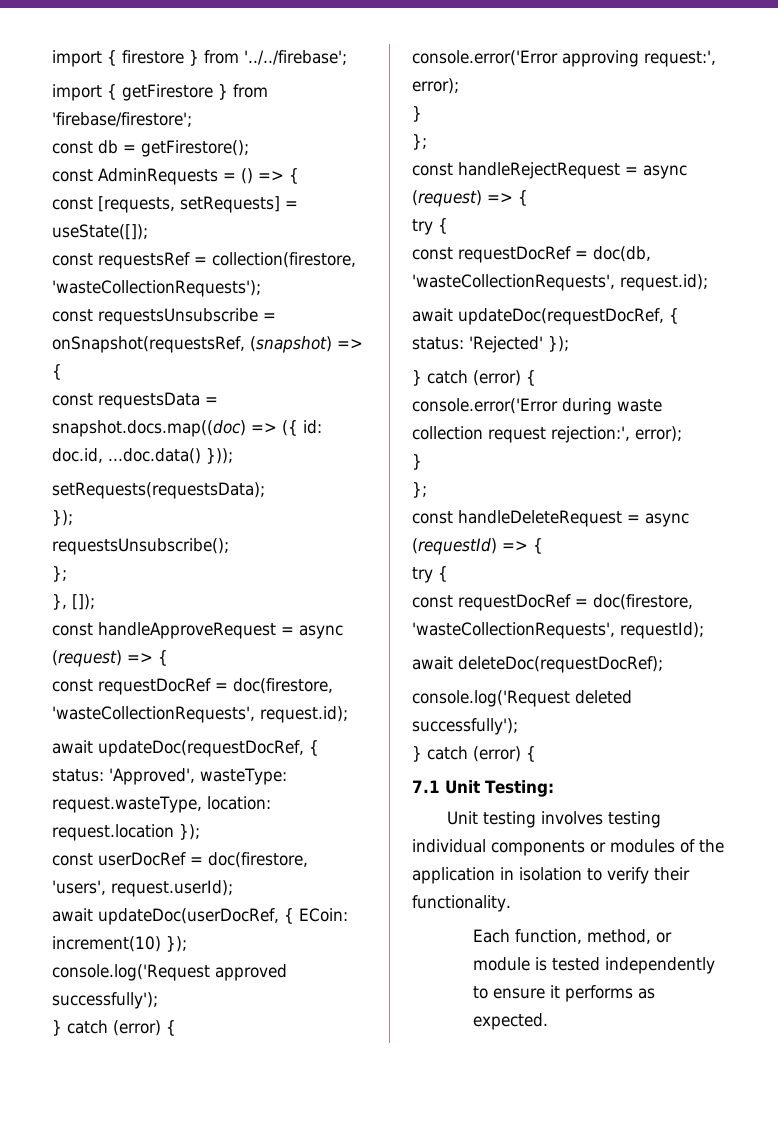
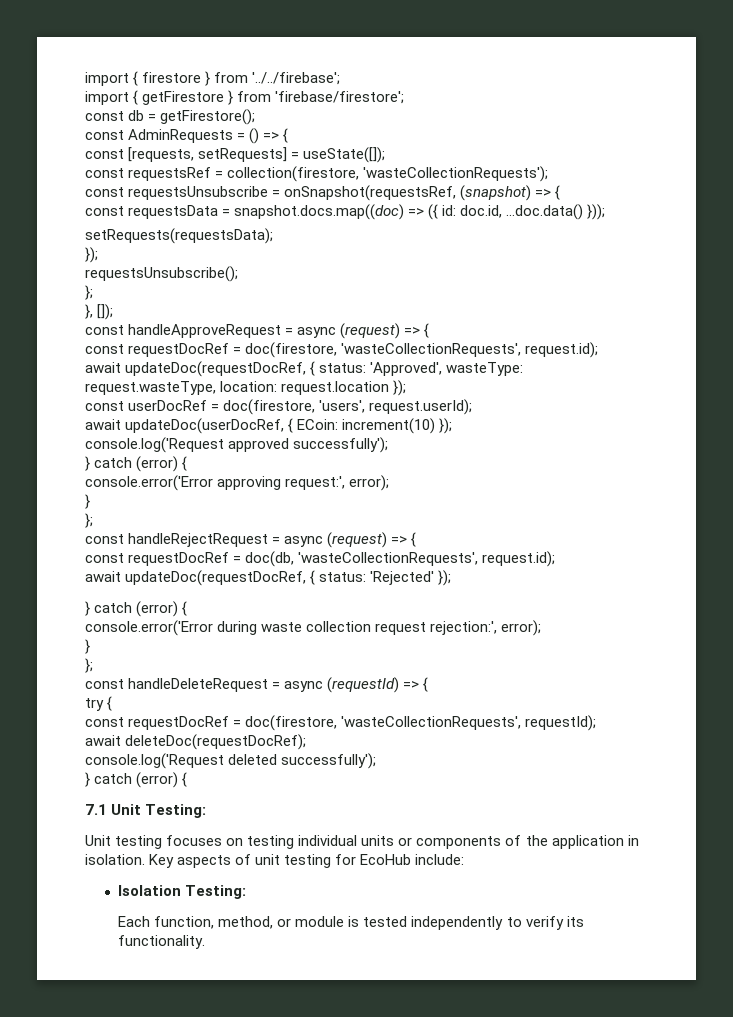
  const handleRejectRequest = async (request) => {
- try {
- Unit testing involves testing individual components or modules of the application in isolation to verify their functionality.
+ Unit testing focuses on testing individual units or components of the application in isolation. Key aspects of unit testing for EcoHub include:
+ Isolation Testing:
- Each function, method, or module is tested independently to ensure it performs as expected.
+ Each function, method, or module is tested independently to verify its functionality.

